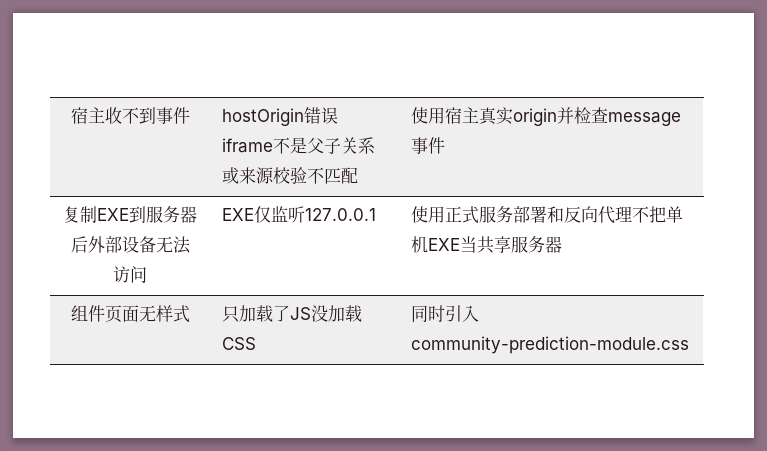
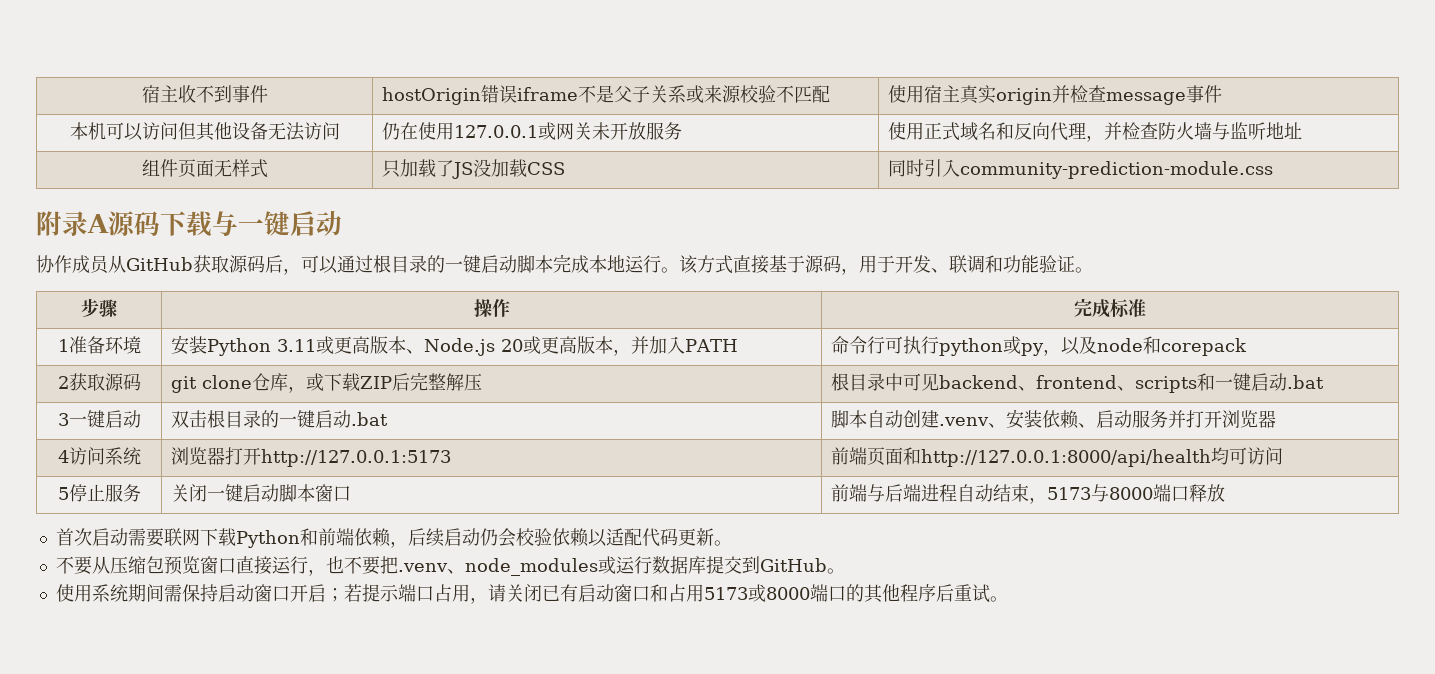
- 复制EXE到服务器后外部设备无法访问 | EXE仅监听127.0.0.1 | 使用正式服务部署和反向代理不把单机EXE当共享服务器
+ 本机可以访问但其他设备无法访问 | 仍在使用127.0.0.1或网关未开放服务 | 使用正式域名和反向代理，并检查防火墙与监听地址
+ 附录A源码下载与一键启动
+ 协作成员从GitHub获取源码后，可以通过根目录的一键启动脚本完成本地运行。该方式直接基于源码，用于开发、联调和功能验证。
+ 步骤 | 操作 | 完成标准
+ 1准备环境 | 安装Python 3.11或更高版本、Node.js 20或更高版本，并加入PATH | 命令行可执行python或py，以及node和corepack
+ 2获取源码 | git clone仓库，或下载ZIP后完整解压 | 根目录中可见backend、frontend、scripts和一键启动.bat
+ 3一键启动 | 双击根目录的一键启动.bat | 脚本自动创建.venv、安装依赖、启动服务并打开浏览器
+ 4访问系统 | 浏览器打开http://127.0.0.1:5173 | 前端页面和http://127.0.0.1:8000/api/health均可访问
+ 5停止服务 | 关闭一键启动脚本窗口 | 前端与后端进程自动结束，5173与8000端口释放
+ 首次启动需要联网下载Python和前端依赖，后续启动仍会校验依赖以适配代码更新。
+ 不要从压缩包预览窗口直接运行，也不要把.venv、node_modules或运行数据库提交到GitHub。
+ 使用系统期间需保持启动窗口开启；若提示端口占用，请关闭已有启动窗口和占用5173或8000端口的其他程序后重试。

